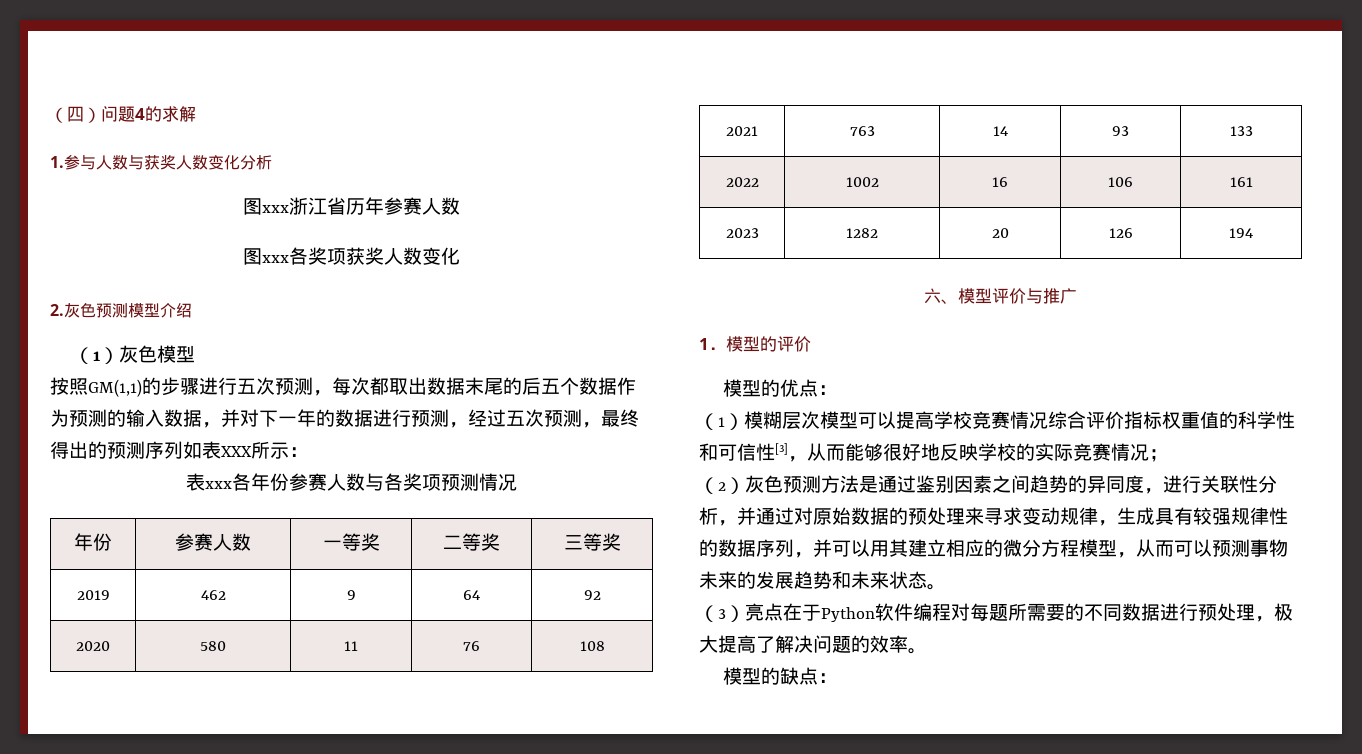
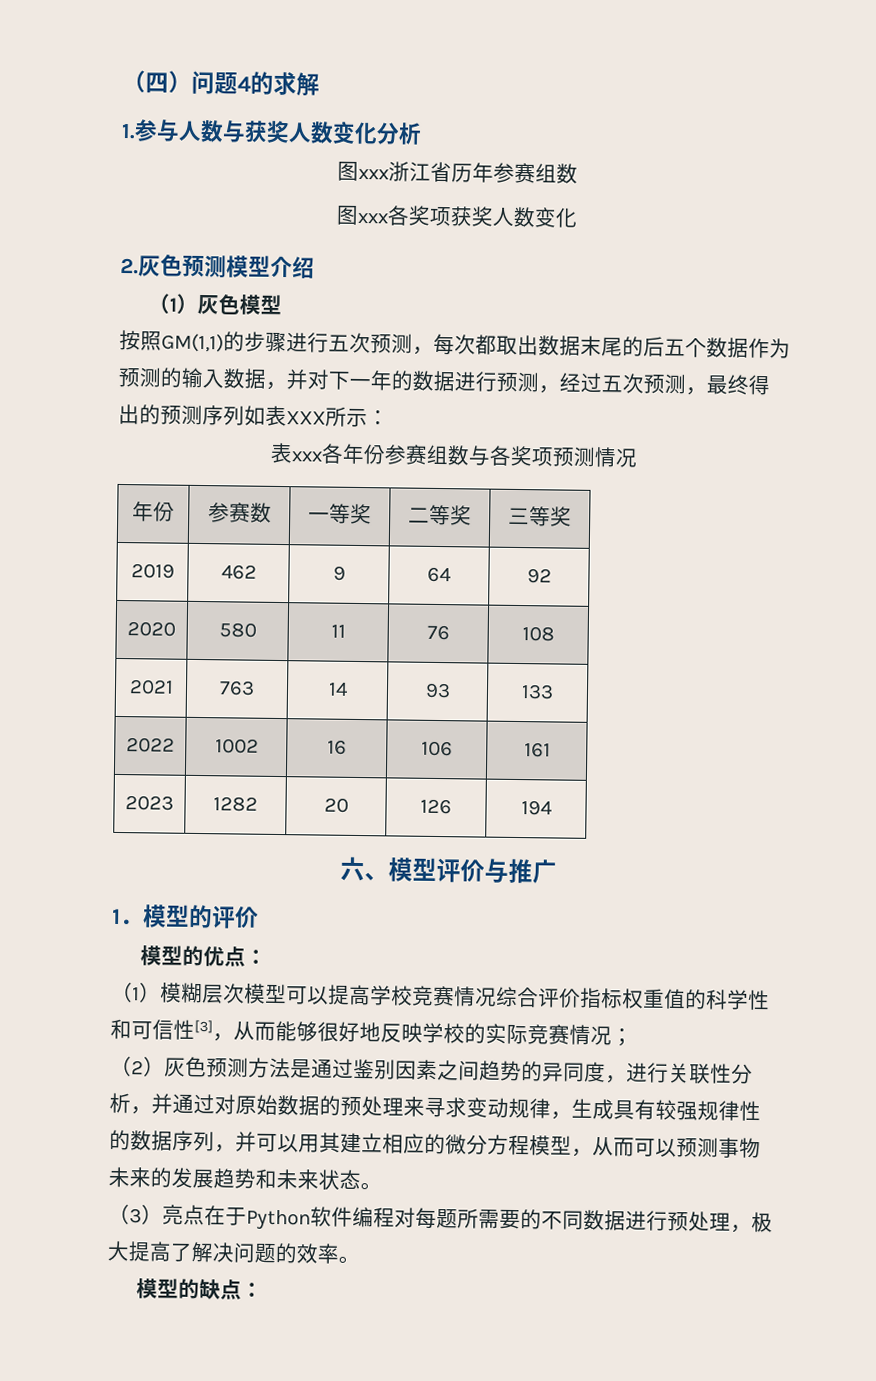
- 图xxx浙江省历年参赛人数
+ 图xxx浙江省历年参赛组数
- 表xxx各年份参赛人数与各奖项预测情况
+ 表xxx各年份参赛组数与各奖项预测情况
- 年份 | 参赛人数 | 一等奖 | 二等奖 | 三等奖
+ 年份 | 参赛数 | 一等奖 | 二等奖 | 三等奖

